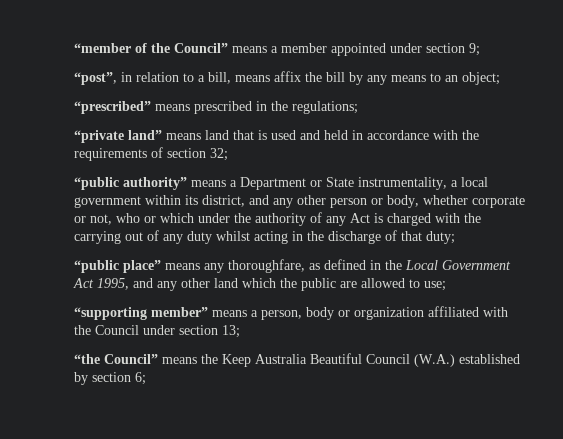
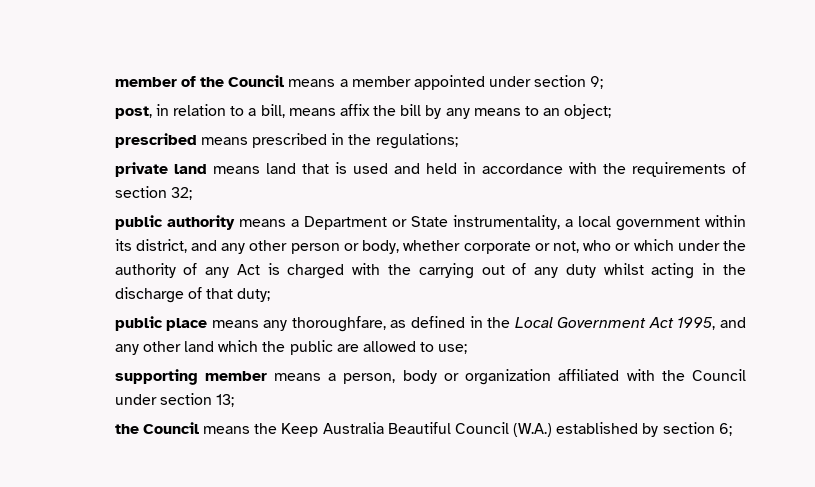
- “member of the Council” means a member appointed under section 9;
+ member of the Council means a member appointed under section 9;
- “post”, in relation to a bill, means affix the bill by any means to an object;
+ post, in relation to a bill, means affix the bill by any means to an object;
- “prescribed” means prescribed in the regulations;
+ prescribed means prescribed in the regulations;
- “private land” means land that is used and held in accordance with the requirements of section 32;
+ private land means land that is used and held in accordance with the requirements of section 32;
- “public authority” means a Department or State instrumentality, a local government within its district, and any other person or body, whether corporate or not, who or which under the authority of any Act is charged with the carrying out of any duty whilst acting in the discharge of that duty;
+ public authority means a Department or State instrumentality, a local government within its district, and any other person or body, whether corporate or not, who or which under the authority of any Act is charged with the carrying out of any duty whilst acting in the discharge of that duty;
- “public place” means any thoroughfare, as defined in the Local Government Act 1995, and any other land which the public are allowed to use;
+ public place means any thoroughfare, as defined in the Local Government Act 1995, and any other land which the public are allowed to use;
- “supporting member” means a person, body or organization affiliated with the Council under section 13;
+ supporting member means a person, body or organization affiliated with the Council under section 13;
- “the Council” means the Keep Australia Beautiful Council (W.A.) established by section 6;
+ the Council means the Keep Australia Beautiful Council (W.A.) established by section 6;

